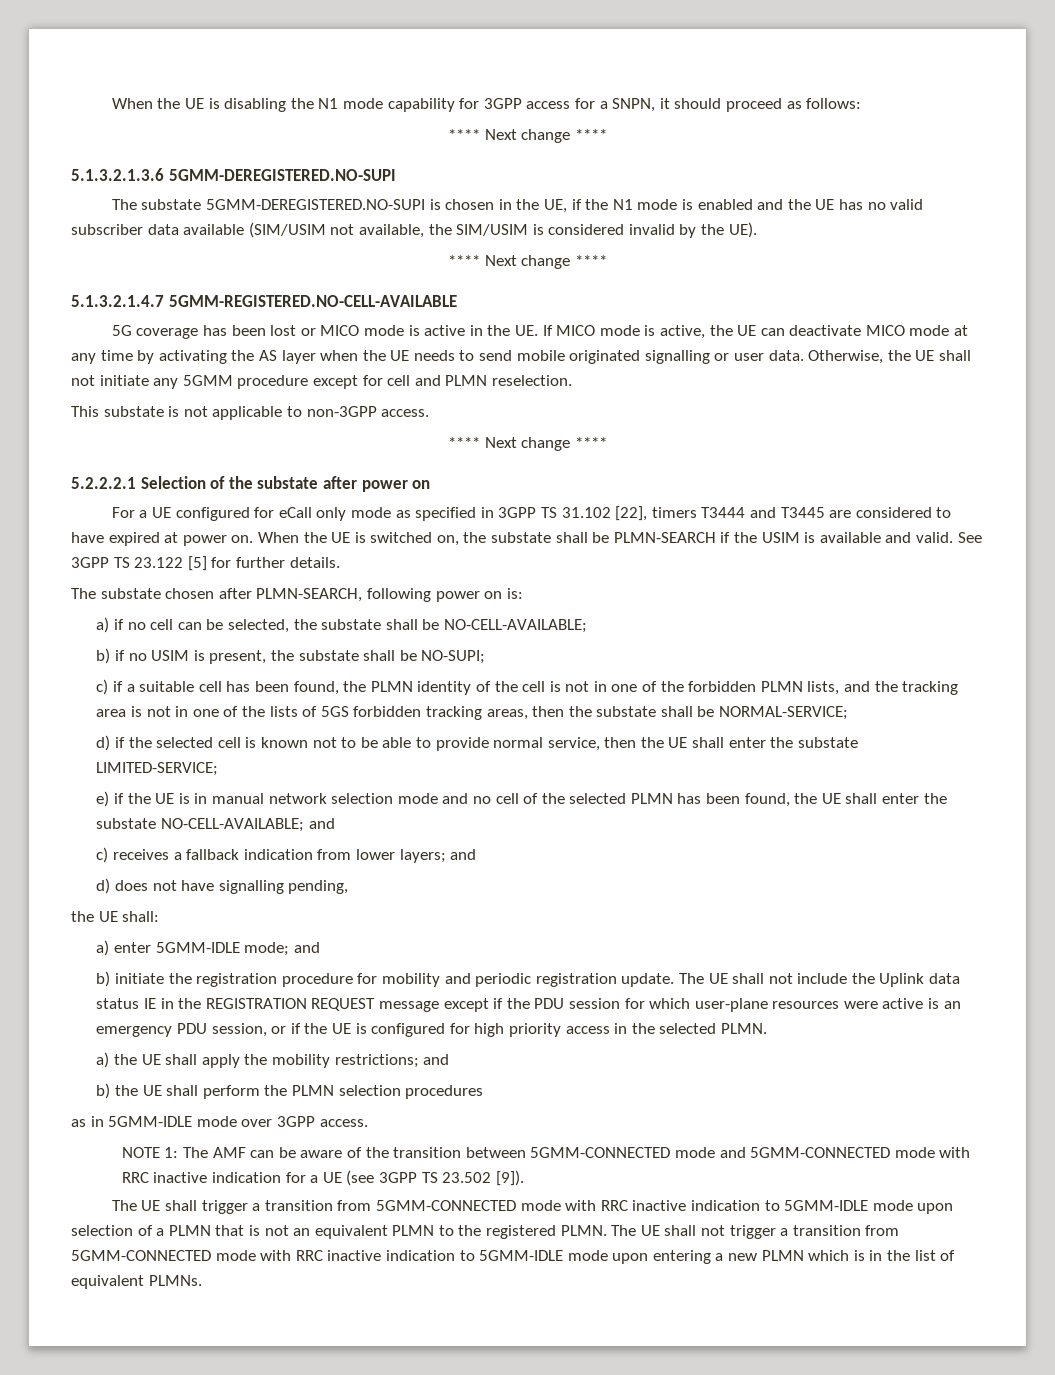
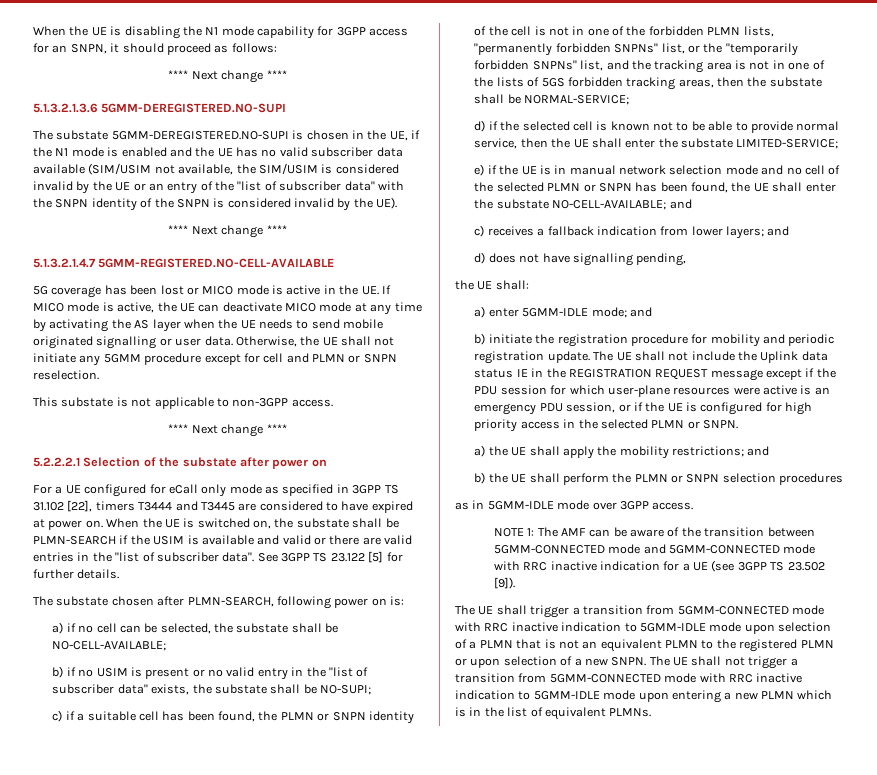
- When the UE is disabling the N1 mode capability for 3GPP access for a SNPN, it should proceed as follows:
+ When the UE is disabling the N1 mode capability for 3GPP access for an SNPN, it should proceed as follows:
- The substate 5GMM-DEREGISTERED.NO-SUPI is chosen in the UE, if the N1 mode is enabled and the UE has no valid subscriber data available (SIM/USIM not available, the SIM/USIM is considered invalid by the UE).
+ The substate 5GMM-DEREGISTERED.NO-SUPI is chosen in the UE, if the N1 mode is enabled and the UE has no valid subscriber data available (SIM/USIM not available, the SIM/USIM is considered invalid by the UE or an entry of the "list of subscriber data" with the SNPN identity of the SNPN is considered invalid by the UE).
- Otherwise, the UE shall not initiate any 5GMM procedure except for cell and PLMN reselection.
+ Otherwise, the UE shall not initiate any 5GMM procedure except for cell and PLMN or SNPN reselection.
- When the UE is switched on, the substate shall be PLMN-SEARCH if the USIM is available and valid.
+ When the UE is switched on, the substate shall be PLMN-SEARCH if the USIM is available and valid or there are valid entries in the "list of subscriber data".
- b) if no USIM is present, the substate shall be NO-SUPI;
+ b) if no USIM is present or no valid entry in the "list of subscriber data" exists, the substate shall be NO-SUPI;
- c) if a suitable cell has been found, the PLMN identity of the cell is not in one of the forbidden PLMN lists, and the tracking area is not in one of the lists of 5GS forbidden tracking areas, then the substate shall be NORMAL-SERVICE;
+ c) if a suitable cell has been found, the PLMN or SNPN identity of the cell is not in one of the forbidden PLMN lists, "permanently forbidden SNPNs" list, or the "temporarily forbidden SNPNs" list, and the tracking area is not in one of the lists of 5GS forbidden tracking areas, then the substate shall be NORMAL-SERVICE;
- e) if the UE is in manual network selection mode and no cell of the selected PLMN has been found, the UE shall enter the substate NO-CELL-AVAILABLE; and
+ e) if the UE is in manual network selection mode and no cell of the selected PLMN or SNPN has been found, the UE shall enter the substate NO-CELL-AVAILABLE; and
- The UE shall not include the Uplink data status IE in the REGISTRATION REQUEST message except if the PDU session for which user-plane resources were active is an emergency PDU session, or if the UE is configured for high priority access in the selected PLMN.
+ The UE shall not include the Uplink data status IE in the REGISTRATION REQUEST message except if the PDU session for which user-plane resources were active is an emergency PDU session, or if the UE is configured for high priority access in the selected PLMN or SNPN.
- b) the UE shall perform the PLMN selection procedures
+ b) the UE shall perform the PLMN or SNPN selection procedures
- The UE shall trigger a transition from 5GMM-CONNECTED mode with RRC inactive indication to 5GMM-IDLE mode upon selection of a PLMN that is not an equivalent PLMN to the registered PLMN.
+ The UE shall trigger a transition from 5GMM-CONNECTED mode with RRC inactive indication to 5GMM-IDLE mode upon selection of a PLMN that is not an equivalent PLMN to the registered PLMN or upon selection of a new SNPN.

